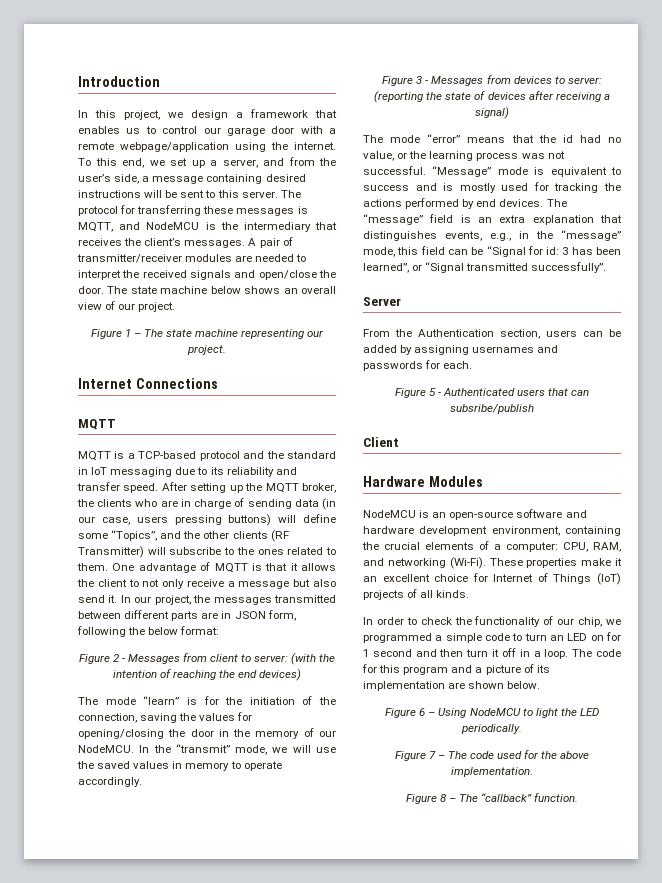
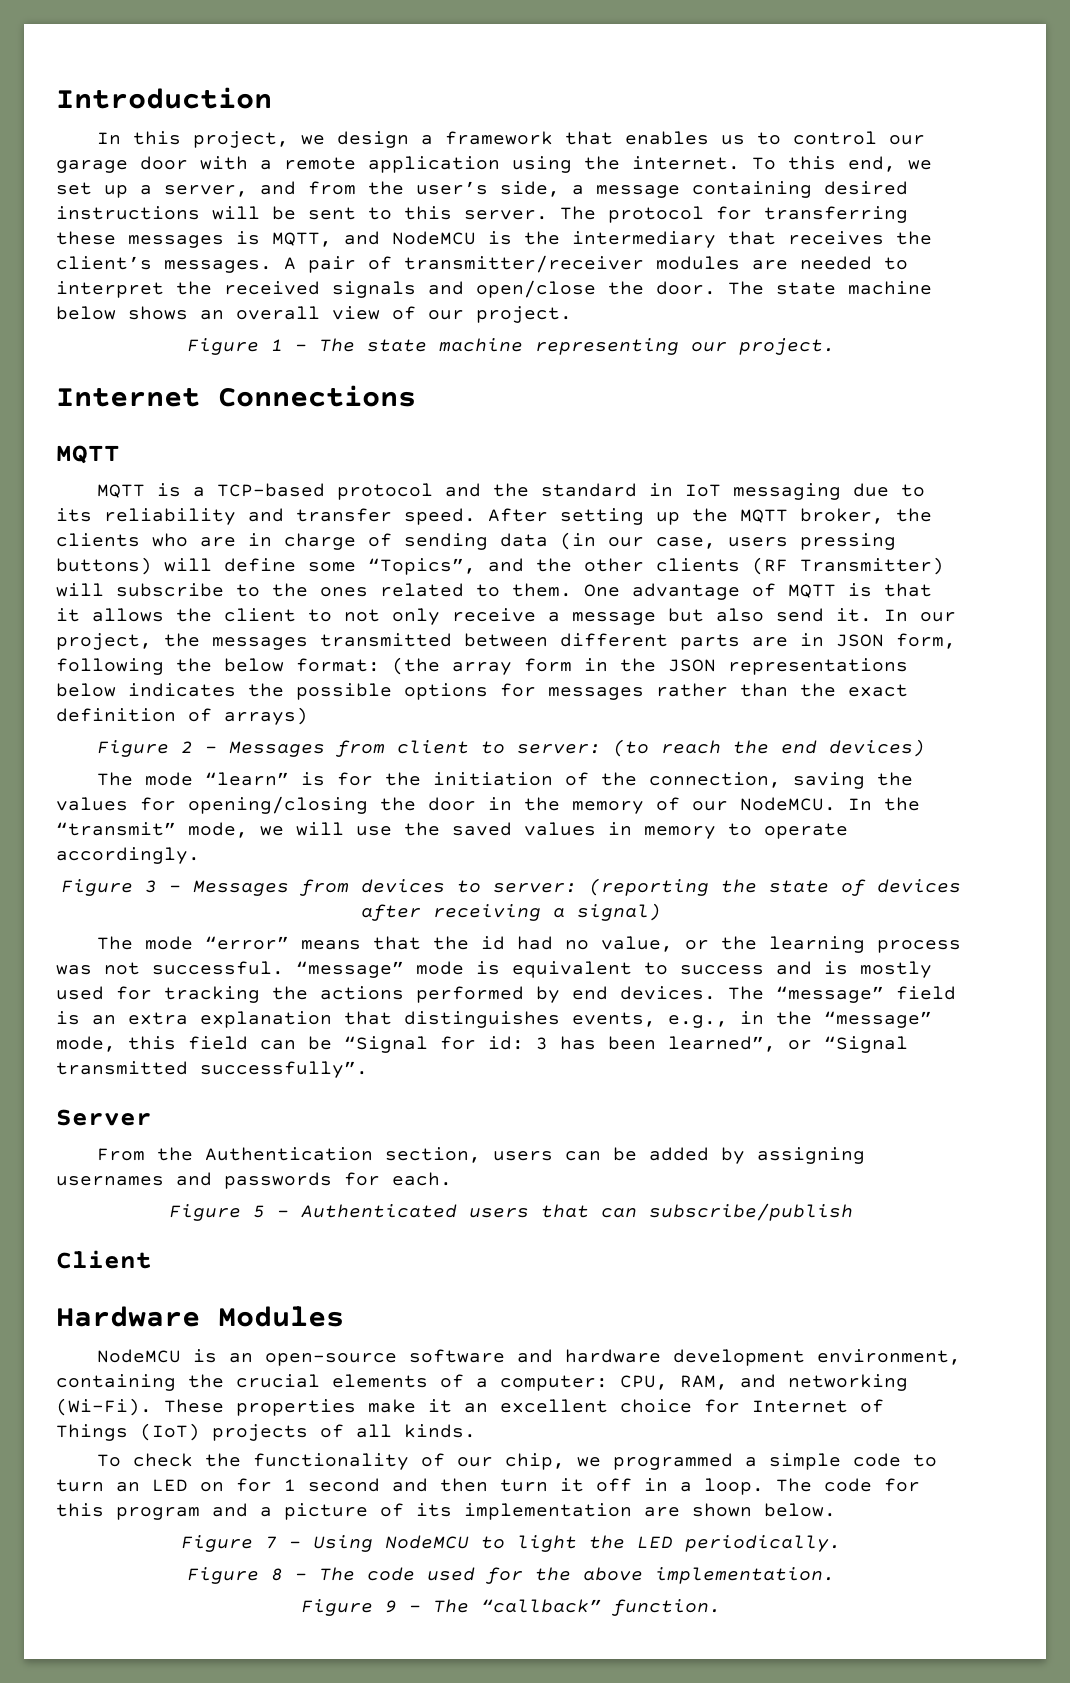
- In this project, we design a framework that enables us to control our garage door with a remote webpage/application using the internet.
+ In this project, we design a framework that enables us to control our garage door with a remote application using the internet.
- In our project, the messages transmitted between different parts are in JSON form, following the below format:
+ In our project, the messages transmitted between different parts are in JSON form, following the below format: (the array form in the JSON representations below indicates the possible options for messages rather than the exact definition of arrays)
- Figure 2 - Messages from client to server: (with the intention of reaching the end devices)
+ Figure 2 - Messages from client to server: (to reach the end devices)
- “Message” mode is equivalent to success and is mostly used for tracking the actions performed by end devices.
+ “message” mode is equivalent to success and is mostly used for tracking the actions performed by end devices.
- Figure 5 - Authenticated users that can subsribe/publish
+ Figure 5 - Authenticated users that can subscribe/publish
- In order to check the functionality of our chip, we programmed a simple code to turn an LED on for 1 second and then turn it off in a loop.
+ To check the functionality of our chip, we programmed a simple code to turn an LED on for 1 second and then turn it off in a loop.
- Figure 6 – Using NodeMCU to light the LED periodically.
+ Figure 7 – Using NodeMCU to light the LED periodically.
- Figure 7 – The code used for the above implementation.
+ Figure 8 – The code used for the above implementation.
- Figure 8 – The “callback” function.
+ Figure 9 – The “callback” function.

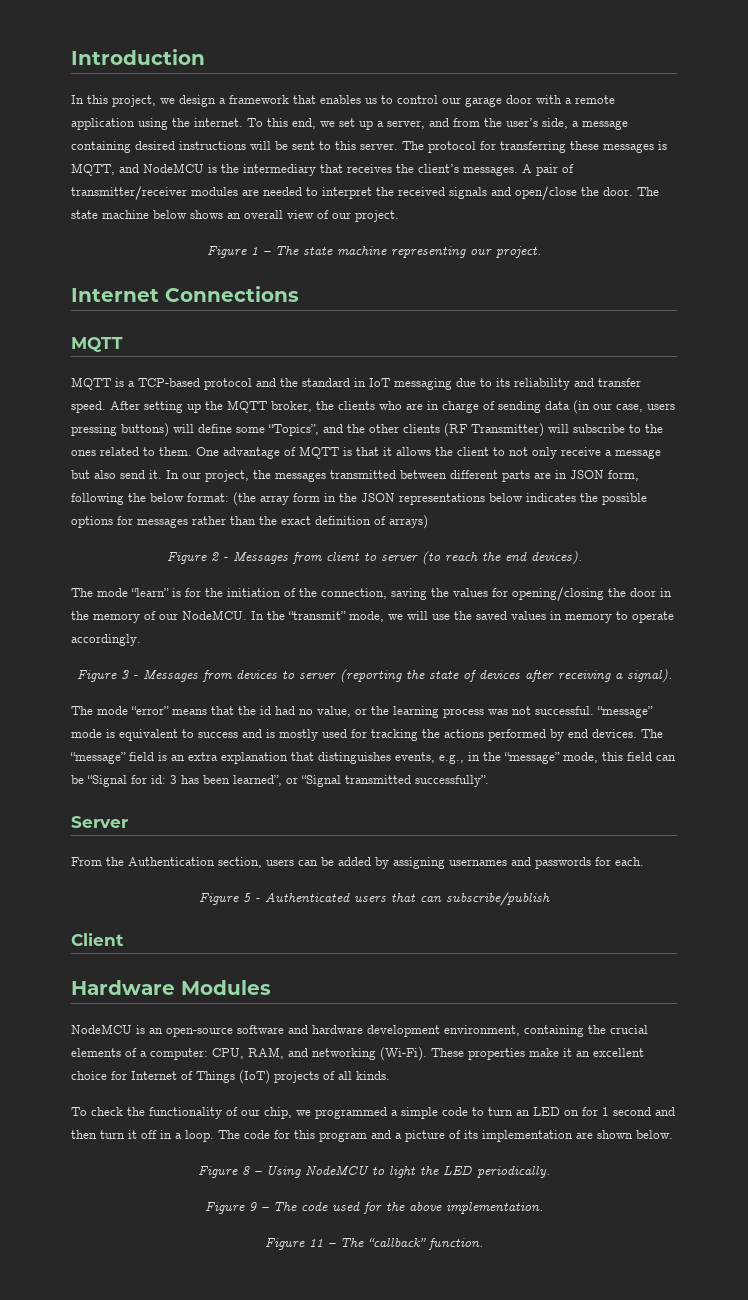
- Figure 2 - Messages from client to server: (to reach the end devices)
+ Figure 2 - Messages from client to server (to reach the end devices).
- Figure 3 - Messages from devices to server: (reporting the state of devices after receiving a signal)
+ Figure 3 - Messages from devices to server (reporting the state of devices after receiving a signal).
- Figure 7 – Using NodeMCU to light the LED periodically.
+ Figure 8 – Using NodeMCU to light the LED periodically.
- Figure 8 – The code used for the above implementation.
+ Figure 9 – The code used for the above implementation.
- Figure 9 – The “callback” function.
+ Figure 11 – The “callback” function.

